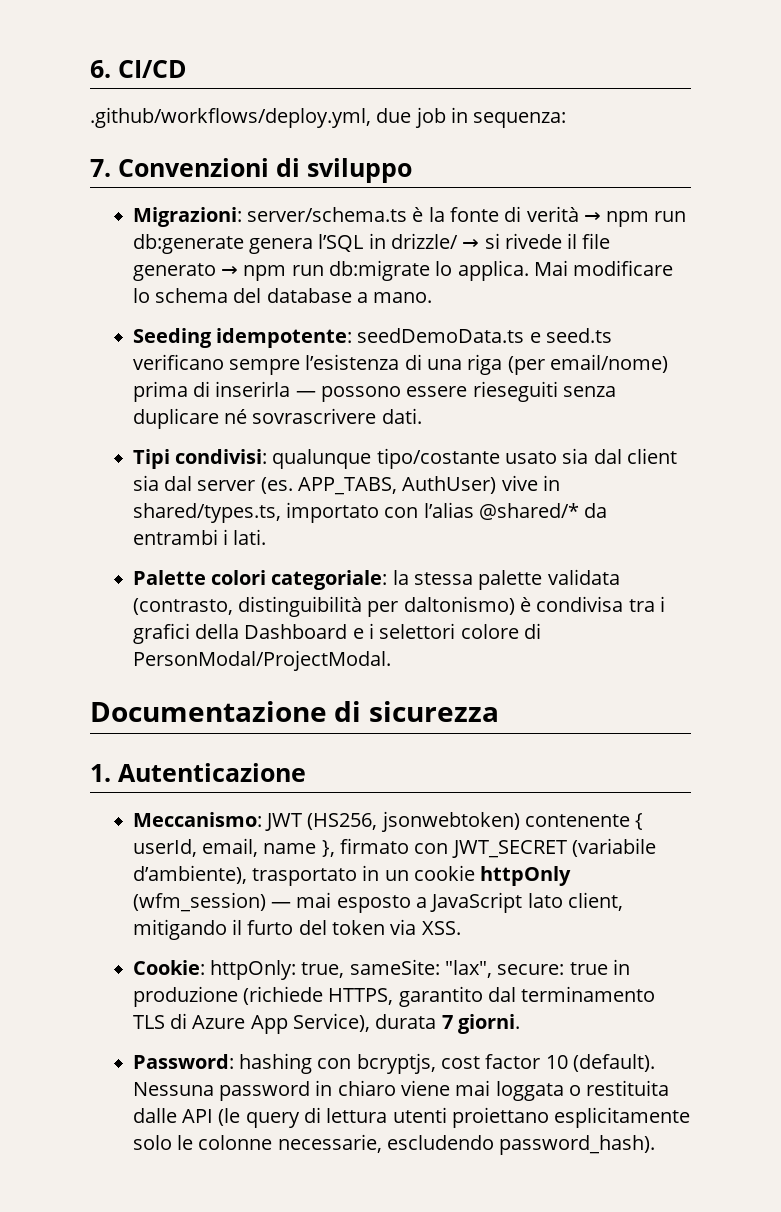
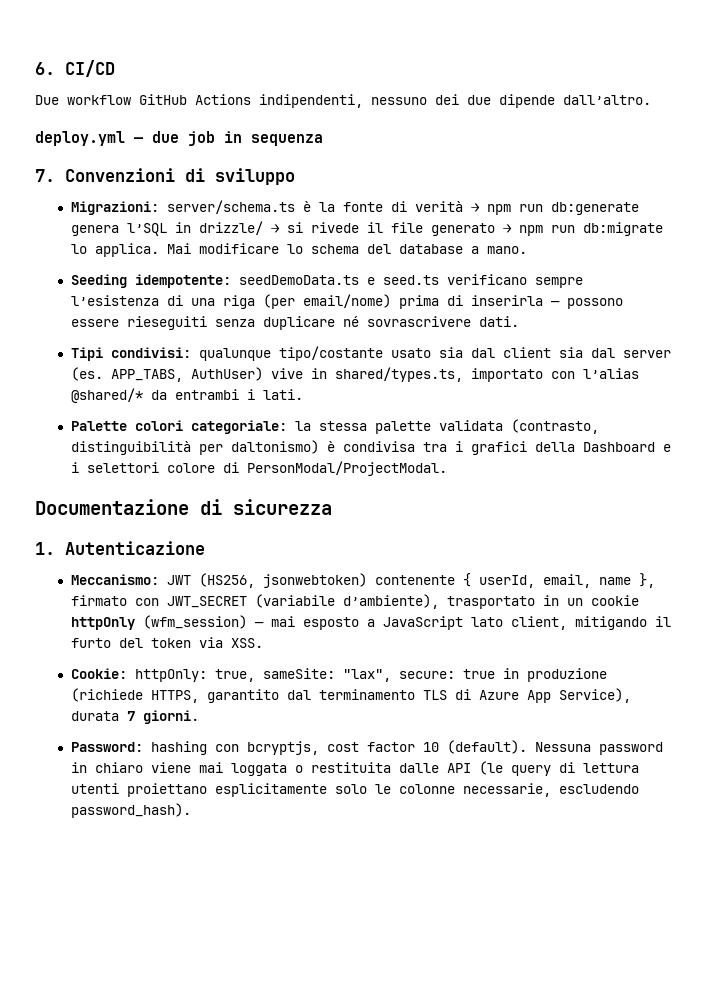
- .github/workflows/deploy.yml, due job in sequenza:
+ Due workflow GitHub Actions indipendenti, nessuno dei due dipende dall’altro.
+ deploy.yml — due job in sequenza

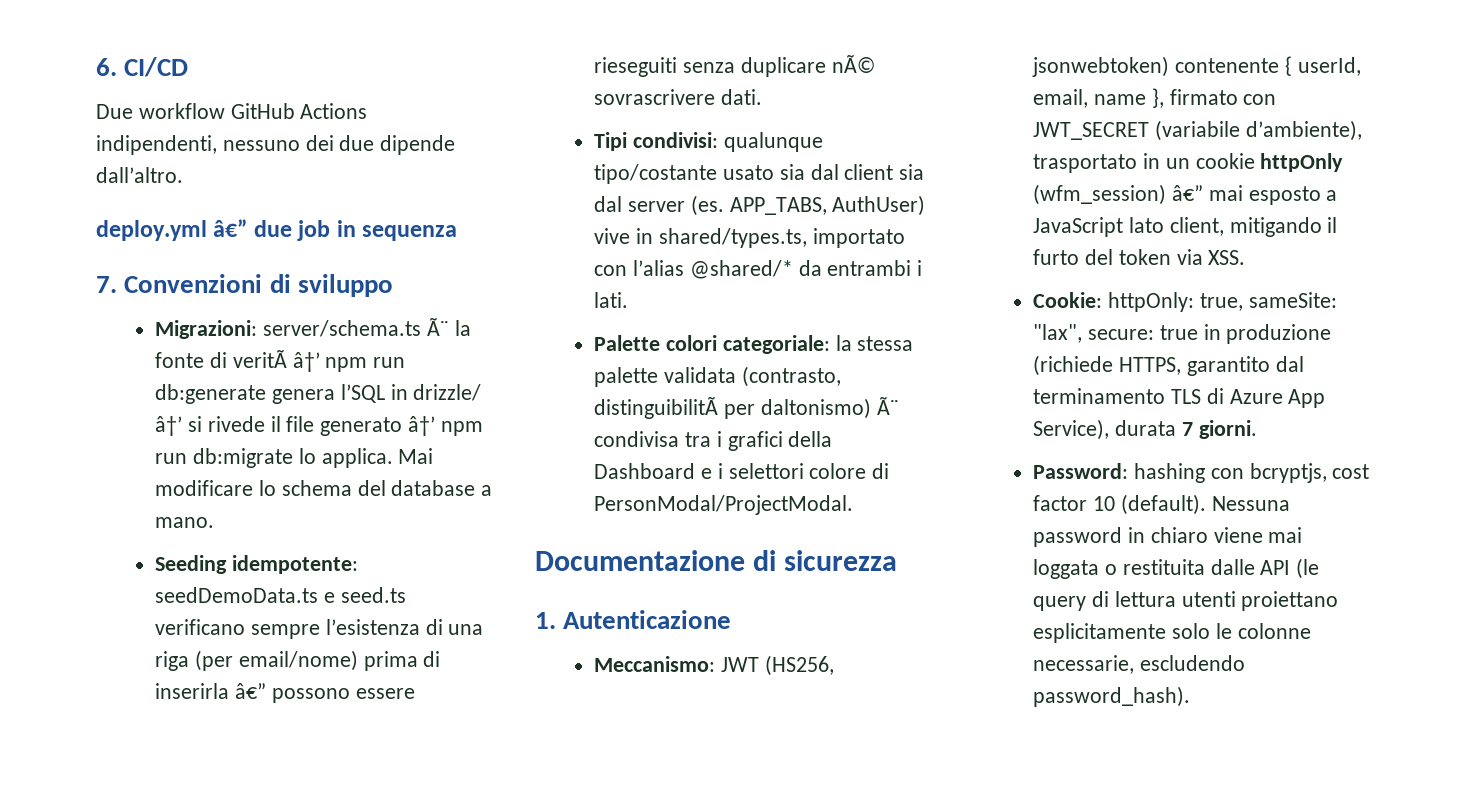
- deploy.yml — due job in sequenza
+ deploy.yml â€” due job in sequenza
- Migrazioni: server/schema.ts è la fonte di verità → npm run db:generate genera l’SQL in drizzle/ → si rivede il file generato → npm run db:migrate lo applica.
+ Migrazioni: server/schema.ts Ã¨ la fonte di veritÃ â†’ npm run db:generate genera l’SQL in drizzle/ â†’ si rivede il file generato â†’ npm run db:migrate lo applica.
- Seeding idempotente: seedDemoData.ts e seed.ts verificano sempre l’esistenza di una riga (per email/nome) prima di inserirla — possono essere rieseguiti senza duplicare né sovrascrivere dati.
+ Seeding idempotente: seedDemoData.ts e seed.ts verificano sempre l’esistenza di una riga (per email/nome) prima di inserirla â€” possono essere rieseguiti senza duplicare nÃ© sovrascrivere dati.
- Palette colori categoriale: la stessa palette validata (contrasto, distinguibilità per daltonismo) è condivisa tra i grafici della Dashboard e i selettori colore di PersonModal/ProjectModal.
+ Palette colori categoriale: la stessa palette validata (contrasto, distinguibilitÃ per daltonismo) Ã¨ condivisa tra i grafici della Dashboard e i selettori colore di PersonModal/ProjectModal.
- Meccanismo: JWT (HS256, jsonwebtoken) contenente { userId, email, name }, firmato con JWT_SECRET (variabile d’ambiente), trasportato in un cookie httpOnly (wfm_session) — mai esposto a JavaScript lato client, mitigando il furto del token via XSS.
+ Meccanismo: JWT (HS256, jsonwebtoken) contenente { userId, email, name }, firmato con JWT_SECRET (variabile d’ambiente), trasportato in un cookie httpOnly (wfm_session) â€” mai esposto a JavaScript lato client, mitigando il furto del token via XSS.

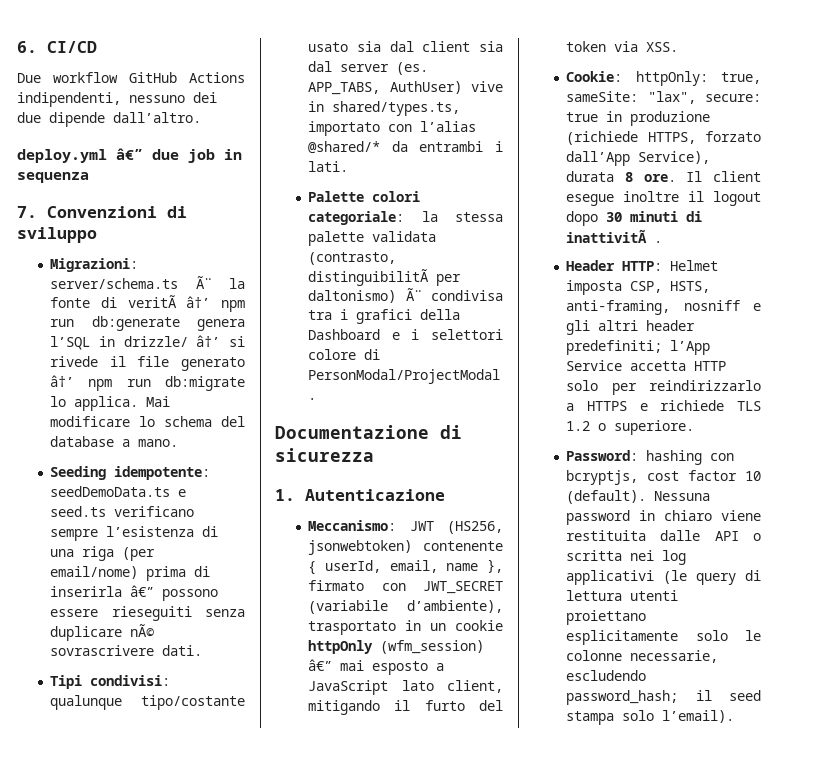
- Cookie: httpOnly: true, sameSite: "lax", secure: true in produzione (richiede HTTPS, garantito dal terminamento TLS di Azure App Service), durata 7 giorni.
+ Cookie: httpOnly: true, sameSite: "lax", secure: true in produzione (richiede HTTPS, forzato dall’App Service), durata 8 ore. Il client esegue inoltre il logout dopo 30 minuti di inattivitÃ .
+ Header HTTP: Helmet imposta CSP, HSTS, anti-framing, nosniff e gli altri header predefiniti; l’App Service accetta HTTP solo per reindirizzarlo a HTTPS e richiede TLS 1.2 o superiore.
- Nessuna password in chiaro viene mai loggata o restituita dalle API (le query di lettura utenti proiettano esplicitamente solo le colonne necessarie, escludendo password_hash).
+ Nessuna password in chiaro viene restituita dalle API o scritta nei log applicativi (le query di lettura utenti proiettano esplicitamente solo le colonne necessarie, escludendo password_hash; il seed stampa solo l’email).

